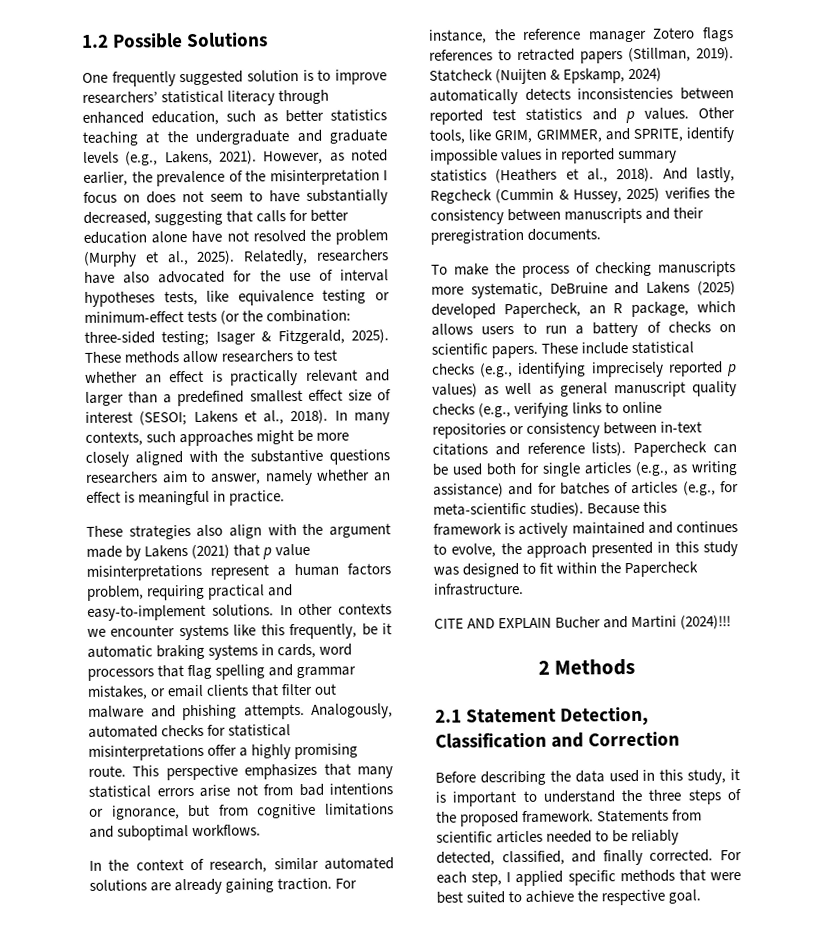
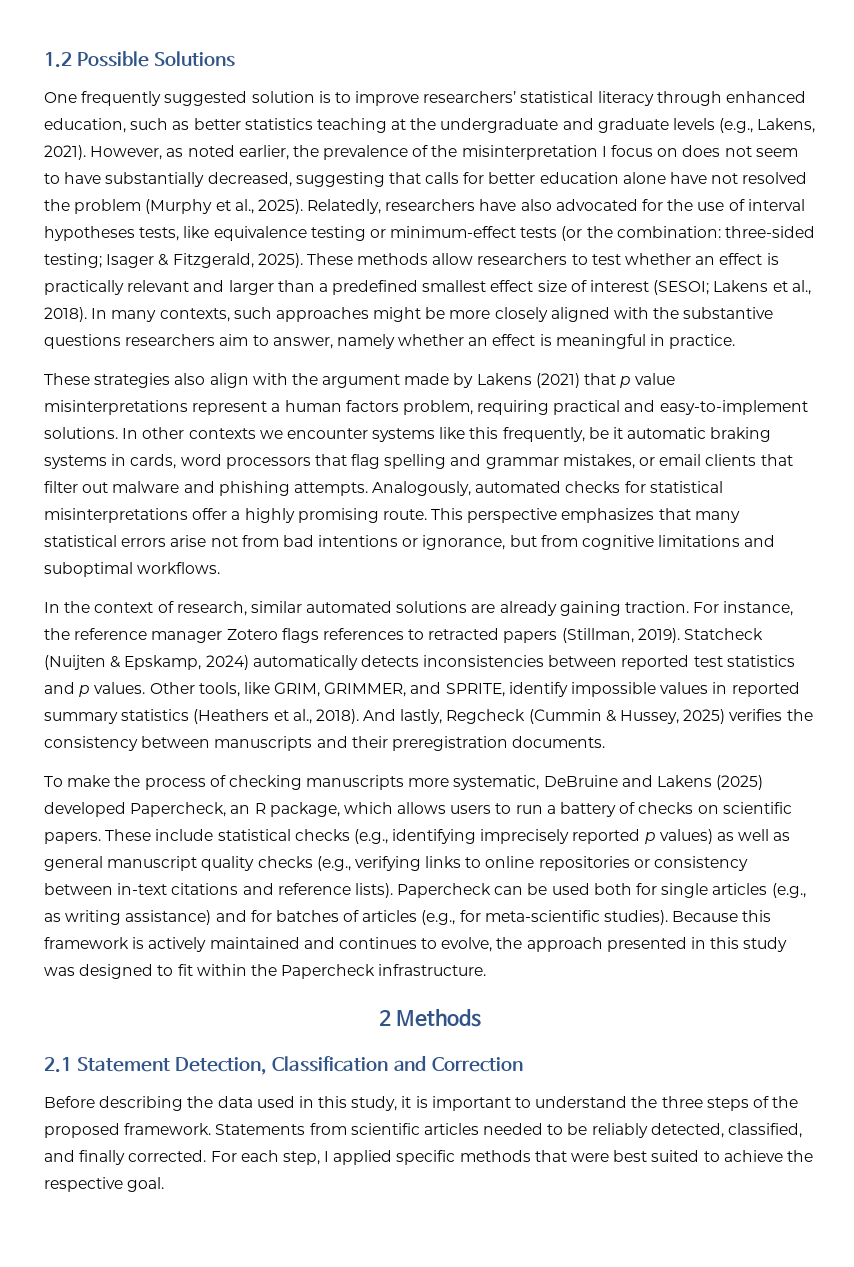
- CITE AND EXPLAIN Bucher and Martini (2024)!!!

